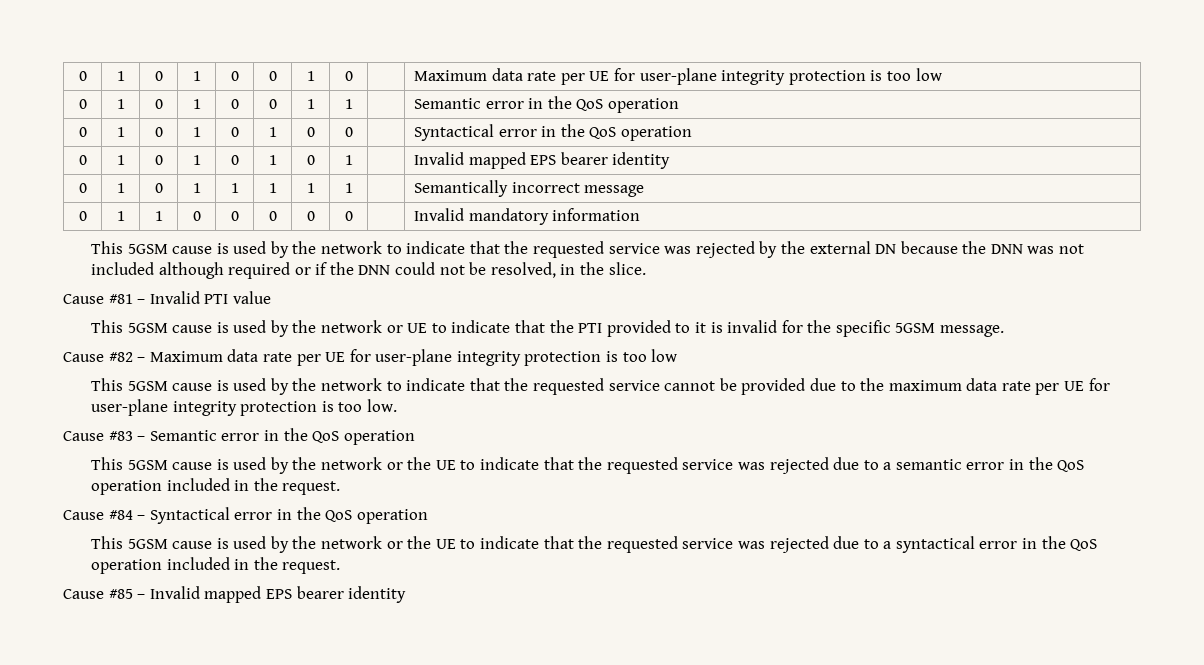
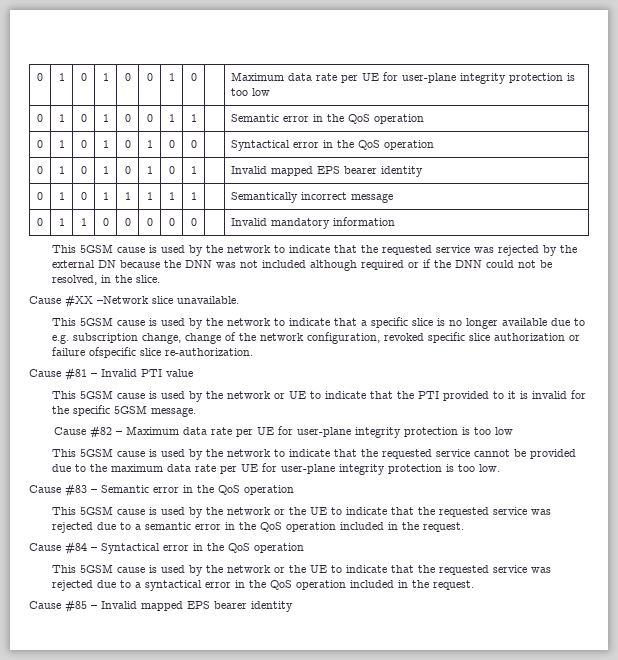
+ Cause #XX –Network slice unavailable.
+ This 5GSM cause is used by the network to indicate that a specific slice is no longer available due to e.g. subscription change, change of the network configuration, revoked specific slice authorization or failure ofspecific slice re-authorization.

